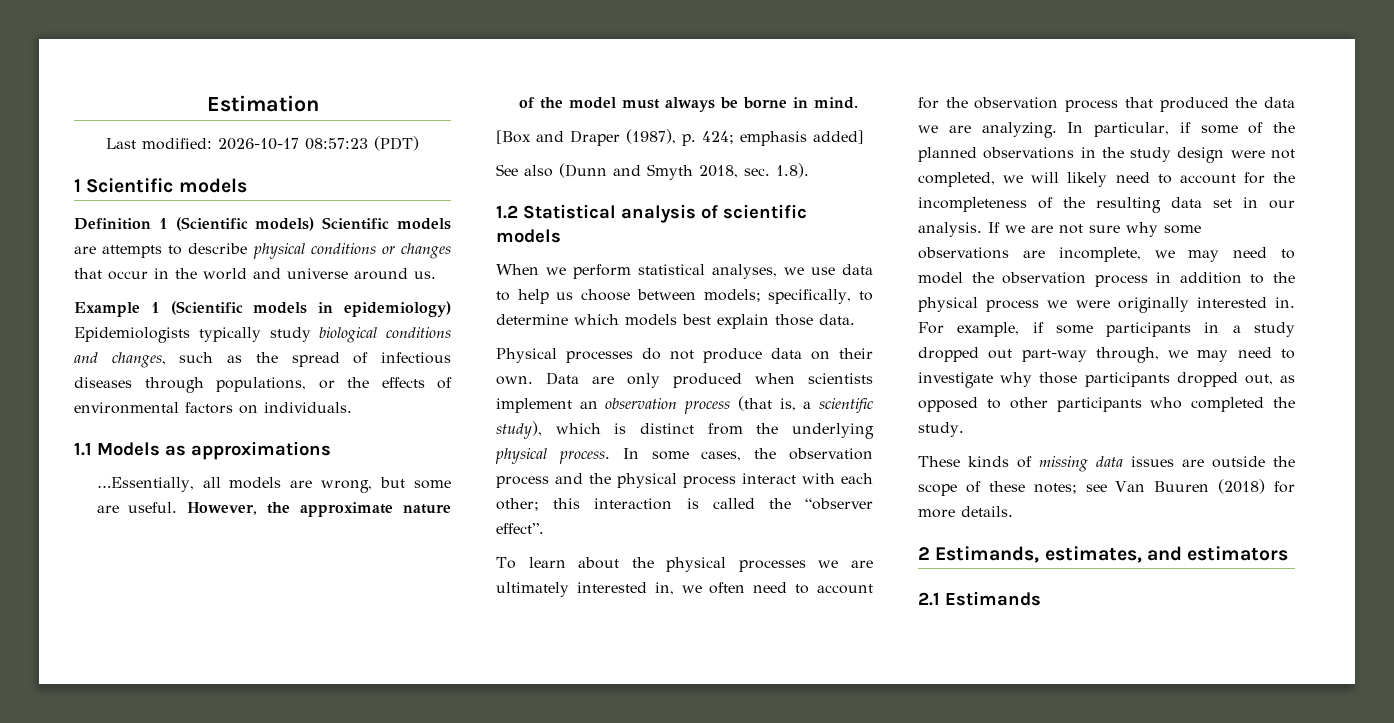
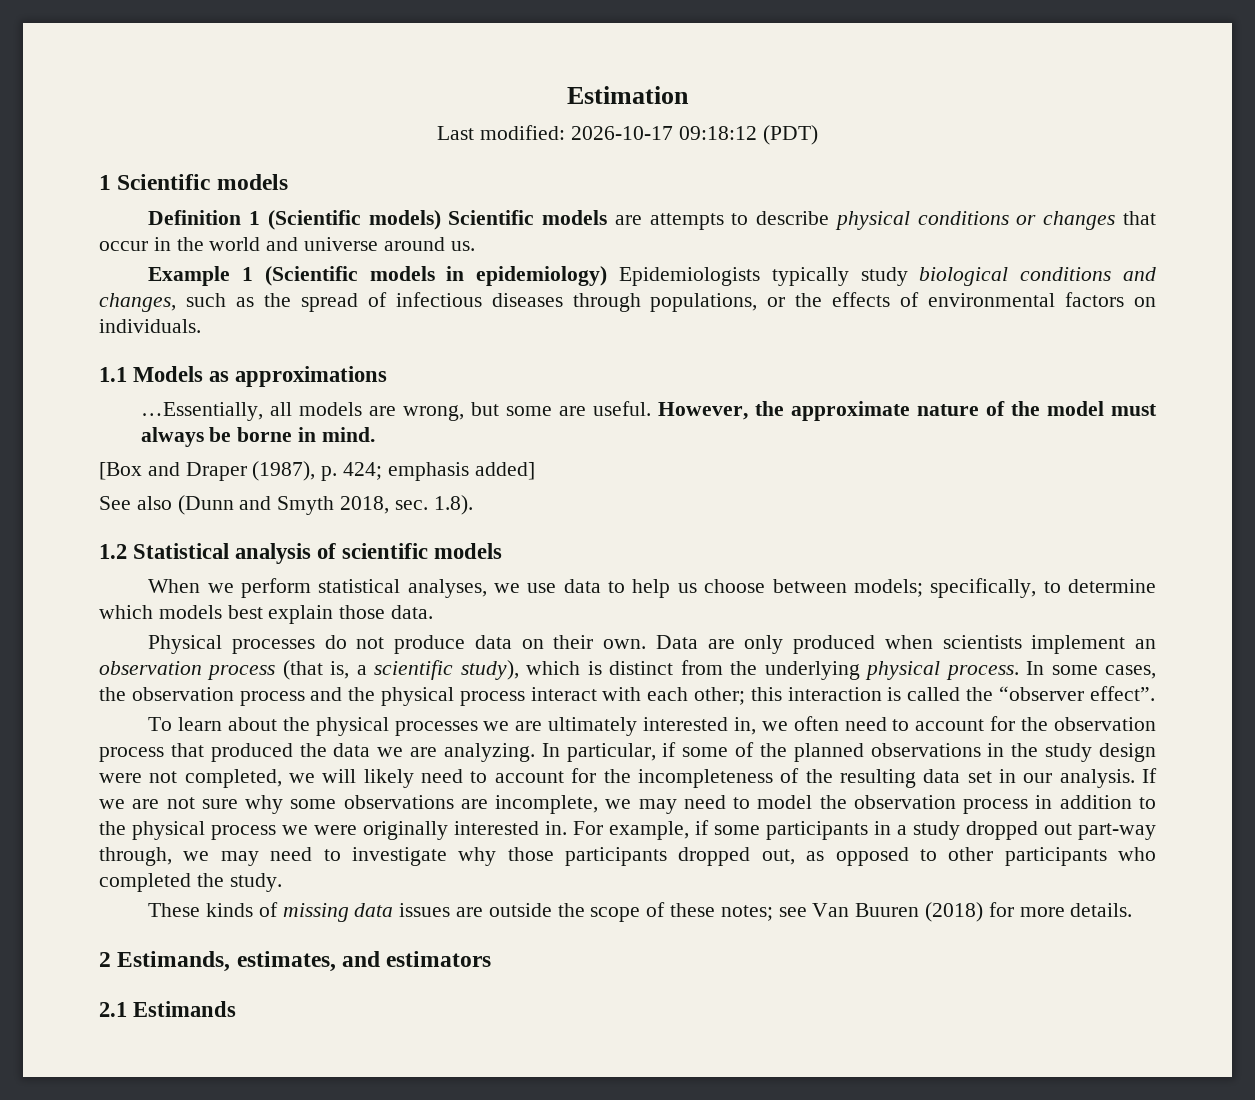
- Last modified: 2026-10-17 08:57:23 (PDT)
+ Last modified: 2026-10-17 09:18:12 (PDT)

